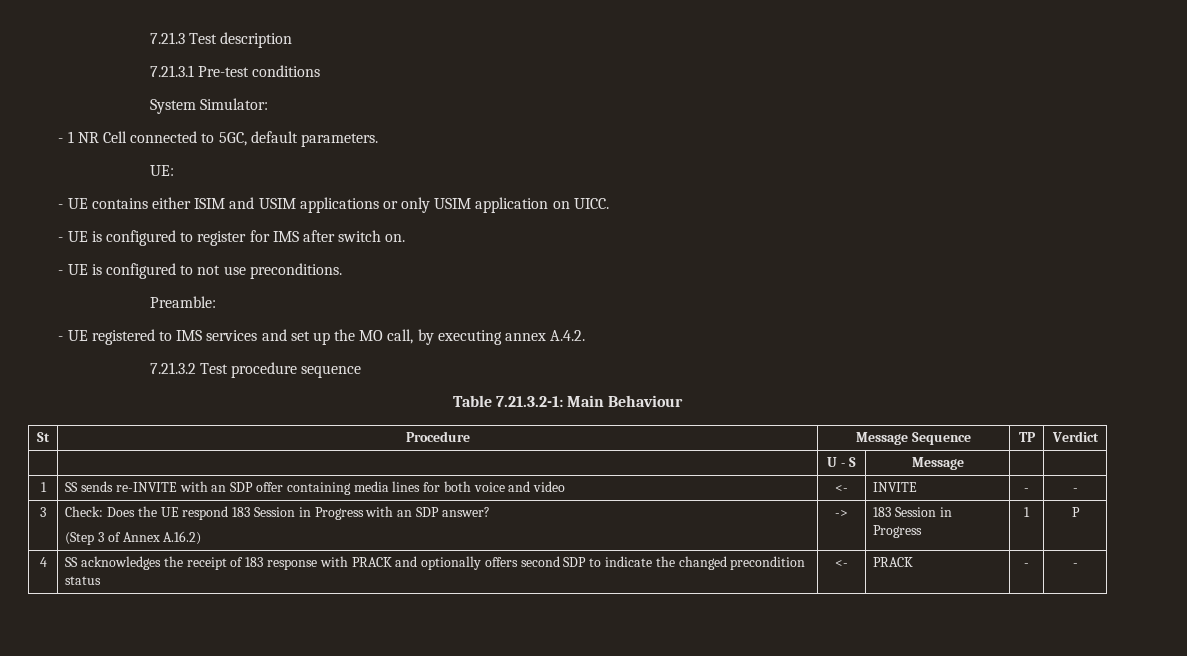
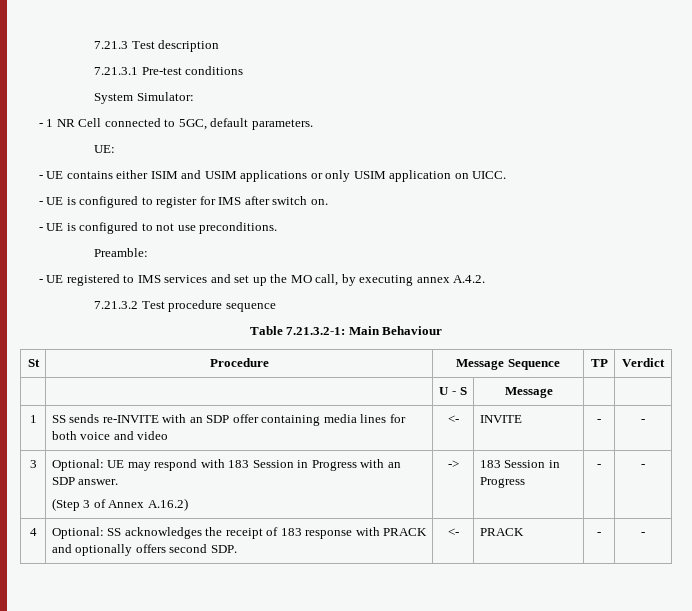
- 3 | Check: Does the UE respond 183 Session in Progress with an SDP answer?
- (Step 3 of Annex A.16.2) | -> | 183 Session in Progress | 1 | P
+ 3 | Optional: UE may respond with 183 Session in Progress with an SDP answer.
+ (Step 3 of Annex A.16.2) | -> | 183 Session in Progress | - | -
- 4 | SS acknowledges the receipt of 183 response with PRACK and optionally offers second SDP to indicate the changed precondition status | <- | PRACK | - | -
+ 4 | Optional: SS acknowledges the receipt of 183 response with PRACK and optionally offers second SDP. | <- | PRACK | - | -

